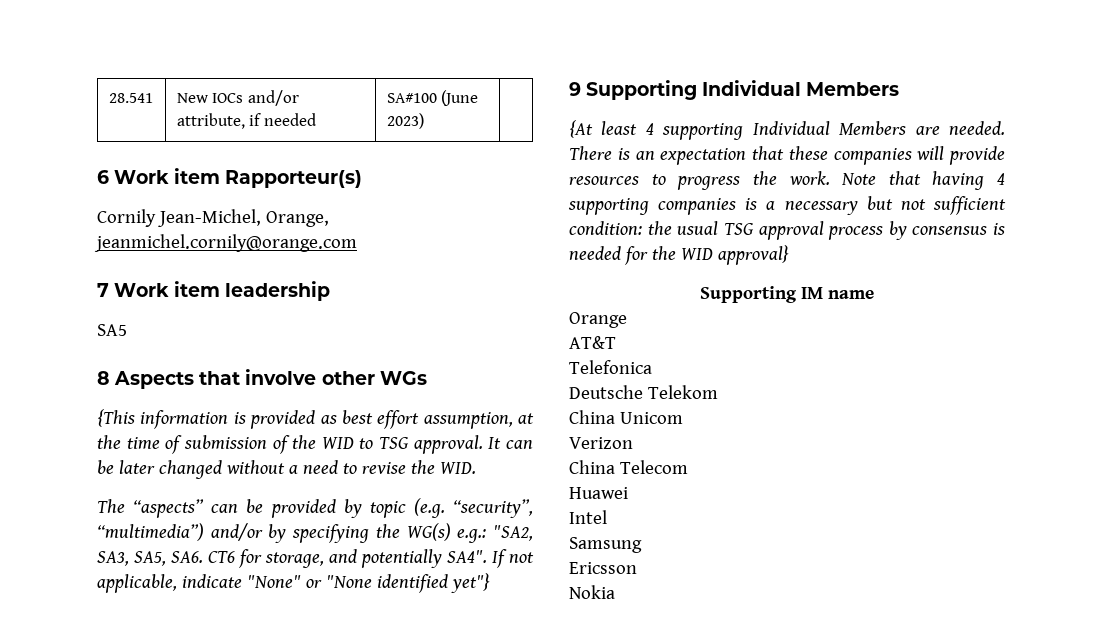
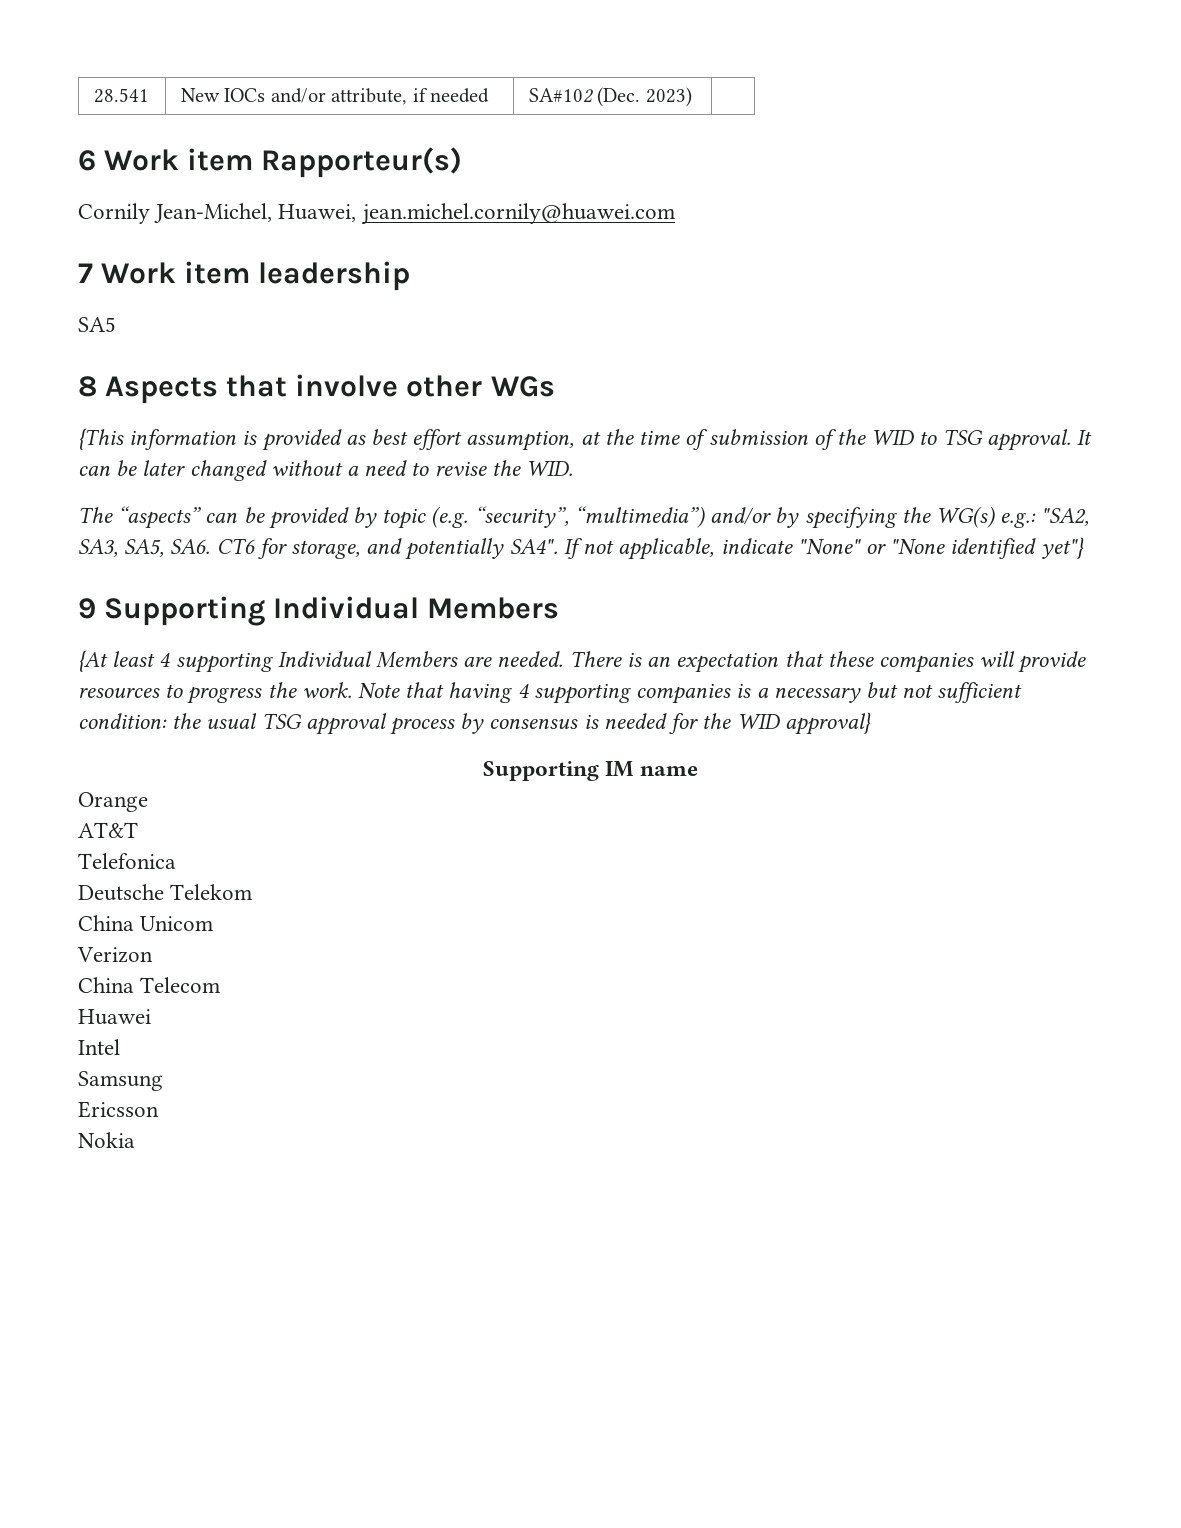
- 28.541 | New IOCs and/or attribute, if needed | SA#100 (June 2023) |
+ 28.541 | New IOCs and/or attribute, if needed | SA#102 (Dec. 2023) |
- Cornily Jean-Michel, Orange, jeanmichel.cornily@orange.com
+ Cornily Jean-Michel, Huawei, jean.michel.cornily@huawei.com

